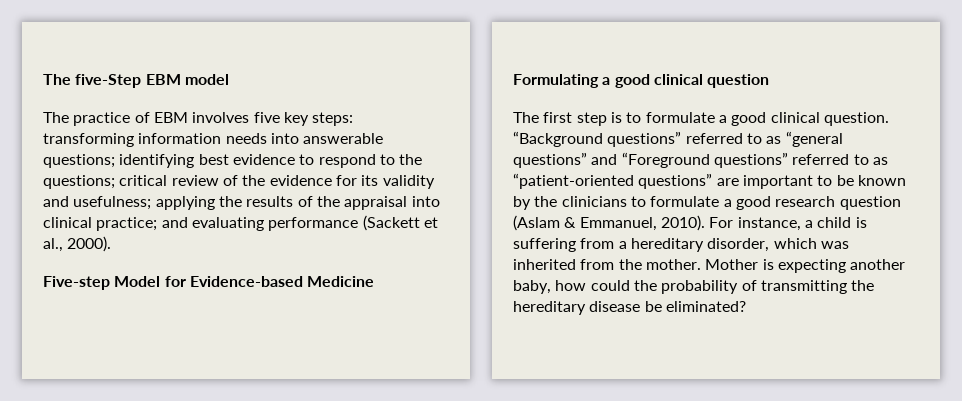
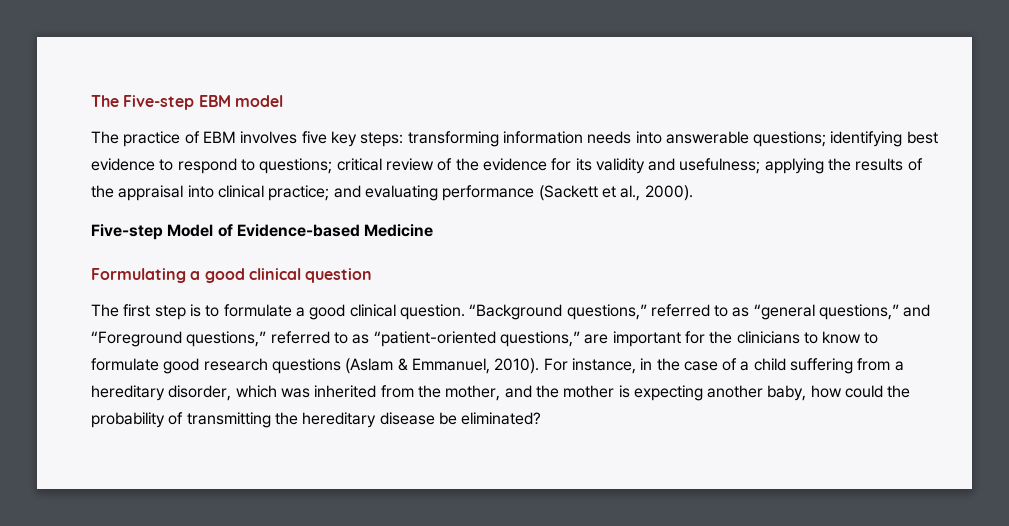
- The five-Step EBM model
+ The Five-step EBM model
- The practice of EBM involves five key steps: transforming information needs into answerable questions; identifying best evidence to respond to the questions; critical review of the evidence for its validity and usefulness; applying the results of the appraisal into clinical practice; and evaluating performance (Sackett et al., 2000).
+ The practice of EBM involves five key steps: transforming information needs into answerable questions; identifying best evidence to respond to questions; critical review of the evidence for its validity and usefulness; applying the results of the appraisal into clinical practice; and evaluating performance (Sackett et al., 2000).
- Five-step Model for Evidence-based Medicine
+ Five-step Model of Evidence-based Medicine
- “Background questions” referred to as “general questions” and “Foreground questions” referred to as “patient-oriented questions” are important to be known by the clinicians to formulate a good research question (Aslam & Emmanuel, 2010).
+ “Background questions,” referred to as “general questions,” and “Foreground questions,” referred to as “patient-oriented questions,” are important for the clinicians to know to formulate good research questions (Aslam & Emmanuel, 2010).
- For instance, a child is suffering from a hereditary disorder, which was inherited from the mother. Mother is expecting another baby, how could the probability of transmitting the hereditary disease be eliminated?
+ For instance, in the case of a child suffering from a hereditary disorder, which was inherited from the mother, and the mother is expecting another baby, how could the probability of transmitting the hereditary disease be eliminated?

